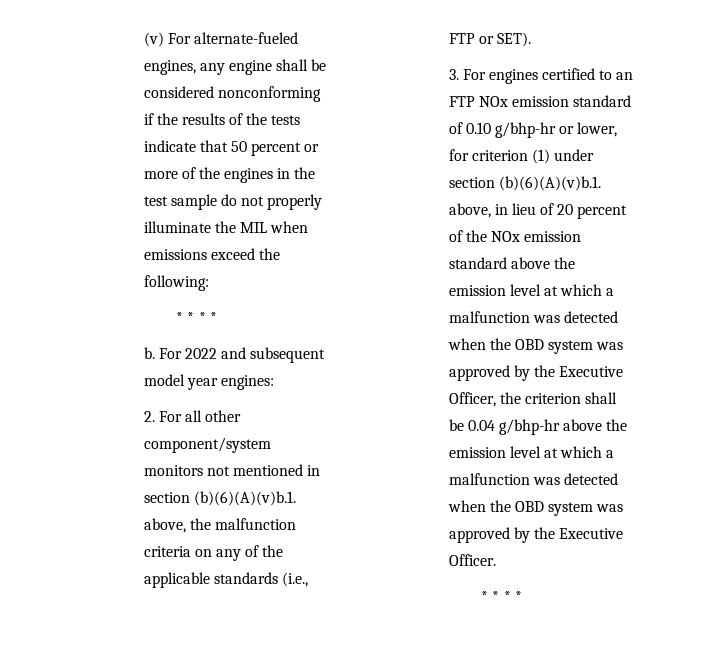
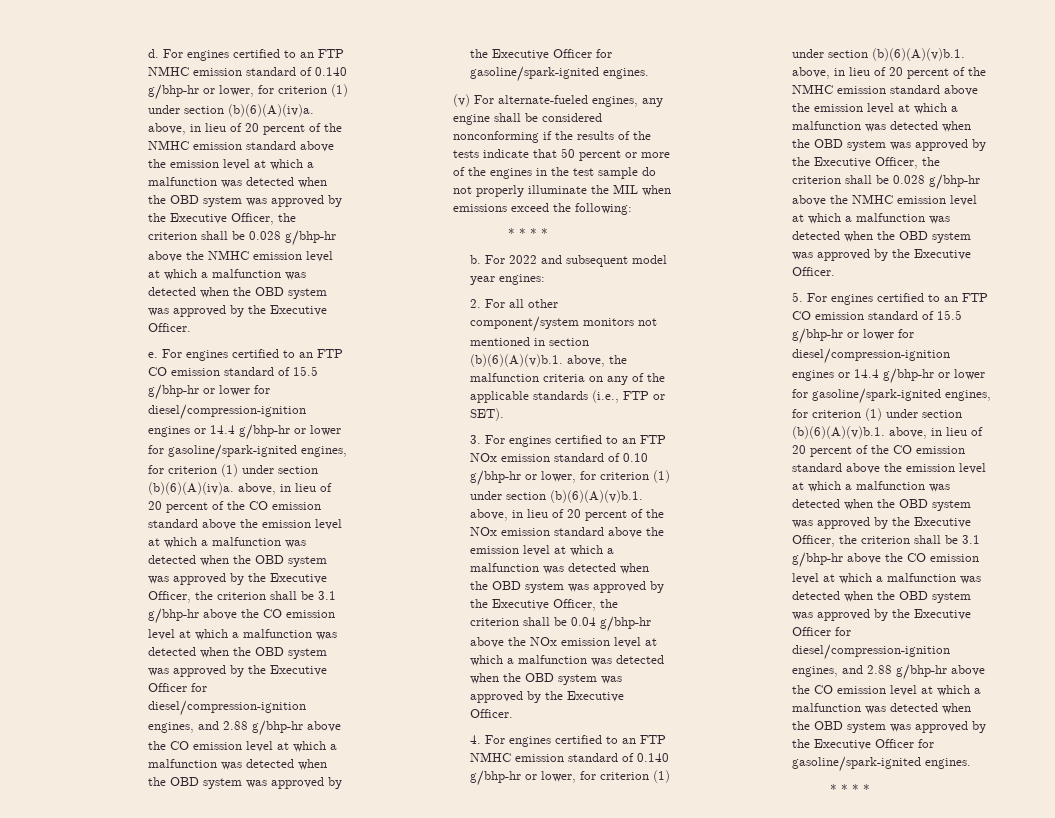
+ d. For engines certified to an FTP NMHC emission standard of 0.140 g/bhp-hr or lower, for criterion (1) under section (b)(6)(A)(iv)a. above, in lieu of 20 percent of the NMHC emission standard above the emission level at which a malfunction was detected when the OBD system was approved by the Executive Officer, the criterion shall be 0.028 g/bhp-hr above the NMHC emission level at which a malfunction was detected when the OBD system was approved by the Executive Officer.
+ e. For engines certified to an FTP CO emission standard of 15.5 g/bhp-hr or lower for diesel/compression-ignition engines or 14.4 g/bhp-hr or lower for gasoline/spark-ignited engines, for criterion (1) under section (b)(6)(A)(iv)a. above, in lieu of 20 percent of the CO emission standard above the emission level at which a malfunction was detected when the OBD system was approved by the Executive Officer, the criterion shall be 3.1 g/bhp-hr above the CO emission level at which a malfunction was detected when the OBD system was approved by the Executive Officer for diesel/compression-ignition engines, and 2.88 g/bhp-hr above the CO emission level at which a malfunction was detected when the OBD system was approved by the Executive Officer for gasoline/spark-ignited engines.
- 3. For engines certified to an FTP NOx emission standard of 0.10 g/bhp-hr or lower, for criterion (1) under section (b)(6)(A)(v)b.1. above, in lieu of 20 percent of the NOx emission standard above the emission level at which a malfunction was detected when the OBD system was approved by the Executive Officer, the criterion shall be 0.04 g/bhp-hr above the emission level at which a malfunction was detected when the OBD system was approved by the Executive Officer.
+ 3. For engines certified to an FTP NOx emission standard of 0.10 g/bhp-hr or lower, for criterion (1) under section (b)(6)(A)(v)b.1. above, in lieu of 20 percent of the NOx emission standard above the emission level at which a malfunction was detected when the OBD system was approved by the Executive Officer, the criterion shall be 0.04 g/bhp-hr above the NOx emission level at which a malfunction was detected when the OBD system was approved by the Executive Officer.
+ 4. For engines certified to an FTP NMHC emission standard of 0.140 g/bhp-hr or lower, for criterion (1) under section (b)(6)(A)(v)b.1. above, in lieu of 20 percent of the NMHC emission standard above the emission level at which a malfunction was detected when the OBD system was approved by the Executive Officer, the criterion shall be 0.028 g/bhp-hr above the NMHC emission level at which a malfunction was detected when the OBD system was approved by the Executive Officer.
+ 5. For engines certified to an FTP CO emission standard of 15.5 g/bhp-hr or lower for diesel/compression-ignition engines or 14.4 g/bhp-hr or lower for gasoline/spark-ignited engines, for criterion (1) under section (b)(6)(A)(v)b.1. above, in lieu of 20 percent of the CO emission standard above the emission level at which a malfunction was detected when the OBD system was approved by the Executive Officer, the criterion shall be 3.1 g/bhp-hr above the CO emission level at which a malfunction was detected when the OBD system was approved by the Executive Officer for diesel/compression-ignition engines, and 2.88 g/bhp-hr above the CO emission level at which a malfunction was detected when the OBD system was approved by the Executive Officer for gasoline/spark-ignited engines.

